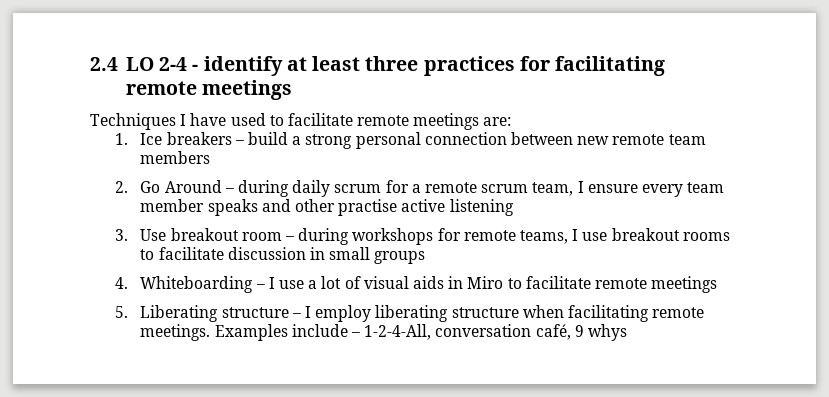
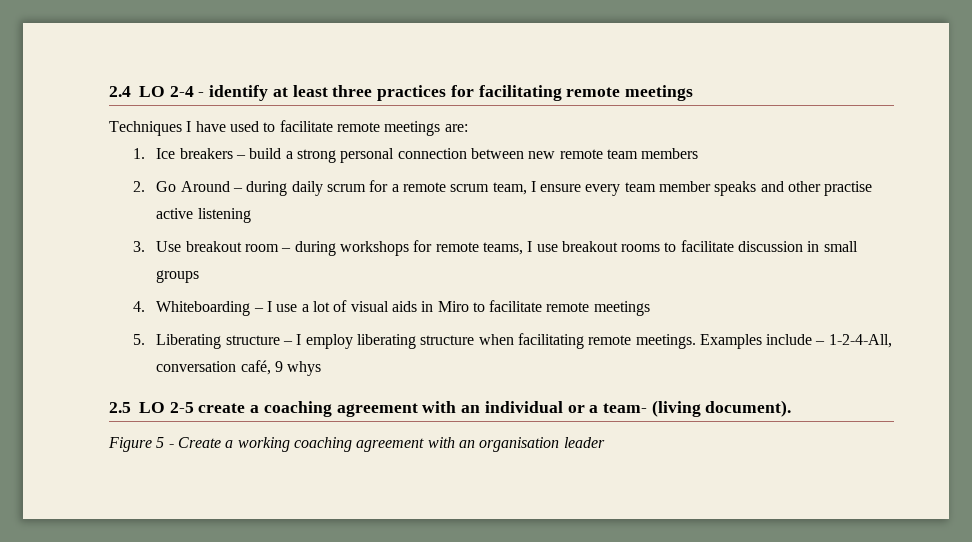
+ 2.5 LO 2-5 create a coaching agreement with an individual or a team- (living document).
+ Figure 5 - Create a working coaching agreement with an organisation leader

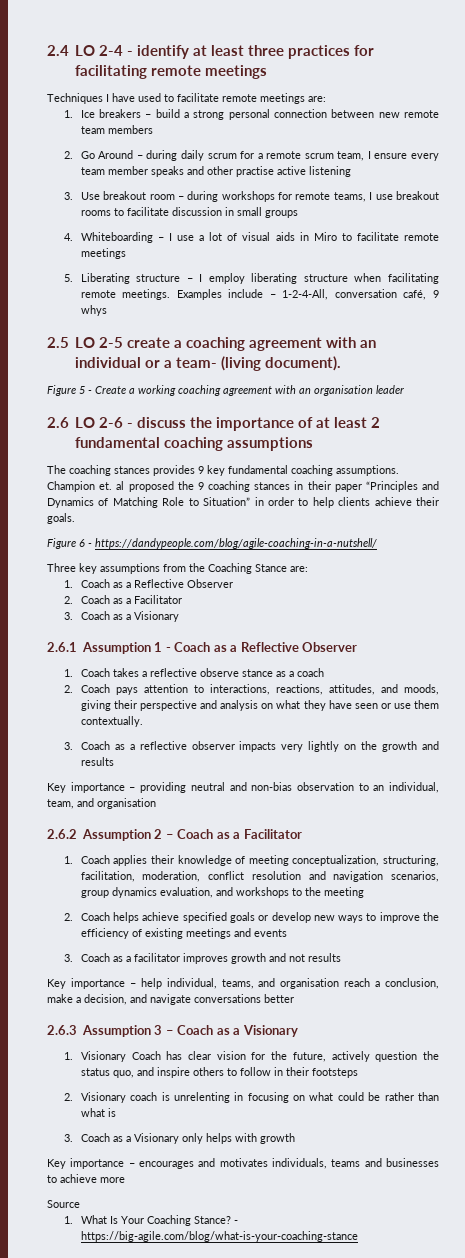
+ 2.6 LO 2-6 - discuss the importance of at least 2 fundamental coaching assumptions
+ The coaching stances provides 9 key fundamental coaching assumptions. Champion et. al proposed the 9 coaching stances in their paper “Principles and Dynamics of Matching Role to Situation” in order to help clients achieve their goals.
+ Figure 6 - https://dandypeople.com/blog/agile-coaching-in-a-nutshell/
+ Three key assumptions from the Coaching Stance are:
+ 1. Coach as a Reflective Observer
+ 2. Coach as a Facilitator
+ 3. Coach as a Visionary
+ 2.6.1 Assumption 1 - Coach as a Reflective Observer
+ 1. Coach takes a reflective observe stance as a coach
+ 2. Coach pays attention to interactions, reactions, attitudes, and moods, giving their perspective and analysis on what they have seen or use them contextually.
+ 3. Coach as a reflective observer impacts very lightly on the growth and results
+ Key importance – providing neutral and non-bias observation to an individual, team, and organisation
+ 2.6.2 Assumption 2 – Coach as a Facilitator
+ 1. Coach applies their knowledge of meeting conceptualization, structuring, facilitation, moderation, conflict resolution and navigation scenarios, group dynamics evaluation, and workshops to the meeting
+ 2. Coach helps achieve specified goals or develop new ways to improve the efficiency of existing meetings and events
+ 3. Coach as a facilitator improves growth and not results
+ Key importance – help individual, teams, and organisation reach a conclusion, make a decision, and navigate conversations better
+ 2.6.3 Assumption 3 – Coach as a Visionary
+ 1. Visionary Coach has clear vision for the future, actively question the status quo, and inspire others to follow in their footsteps
+ 2. Visionary coach is unrelenting in focusing on what could be rather than what is
+ 3. Coach as a Visionary only helps with growth
+ Key importance – encourages and motivates individuals, teams and businesses to achieve more
+ Source
+ 1. What Is Your Coaching Stance? - https://big-agile.com/blog/what-is-your-coaching-stance

